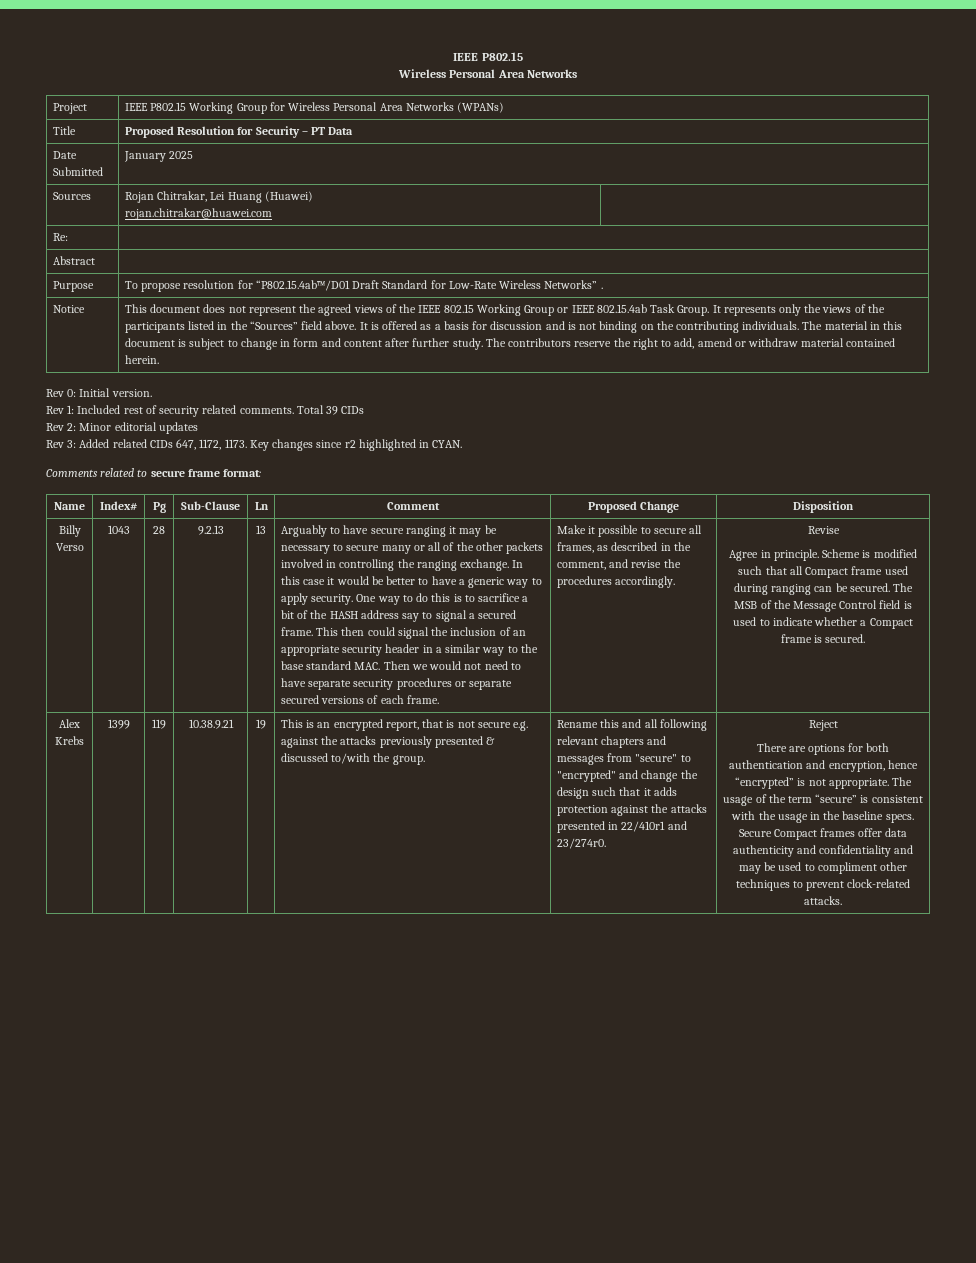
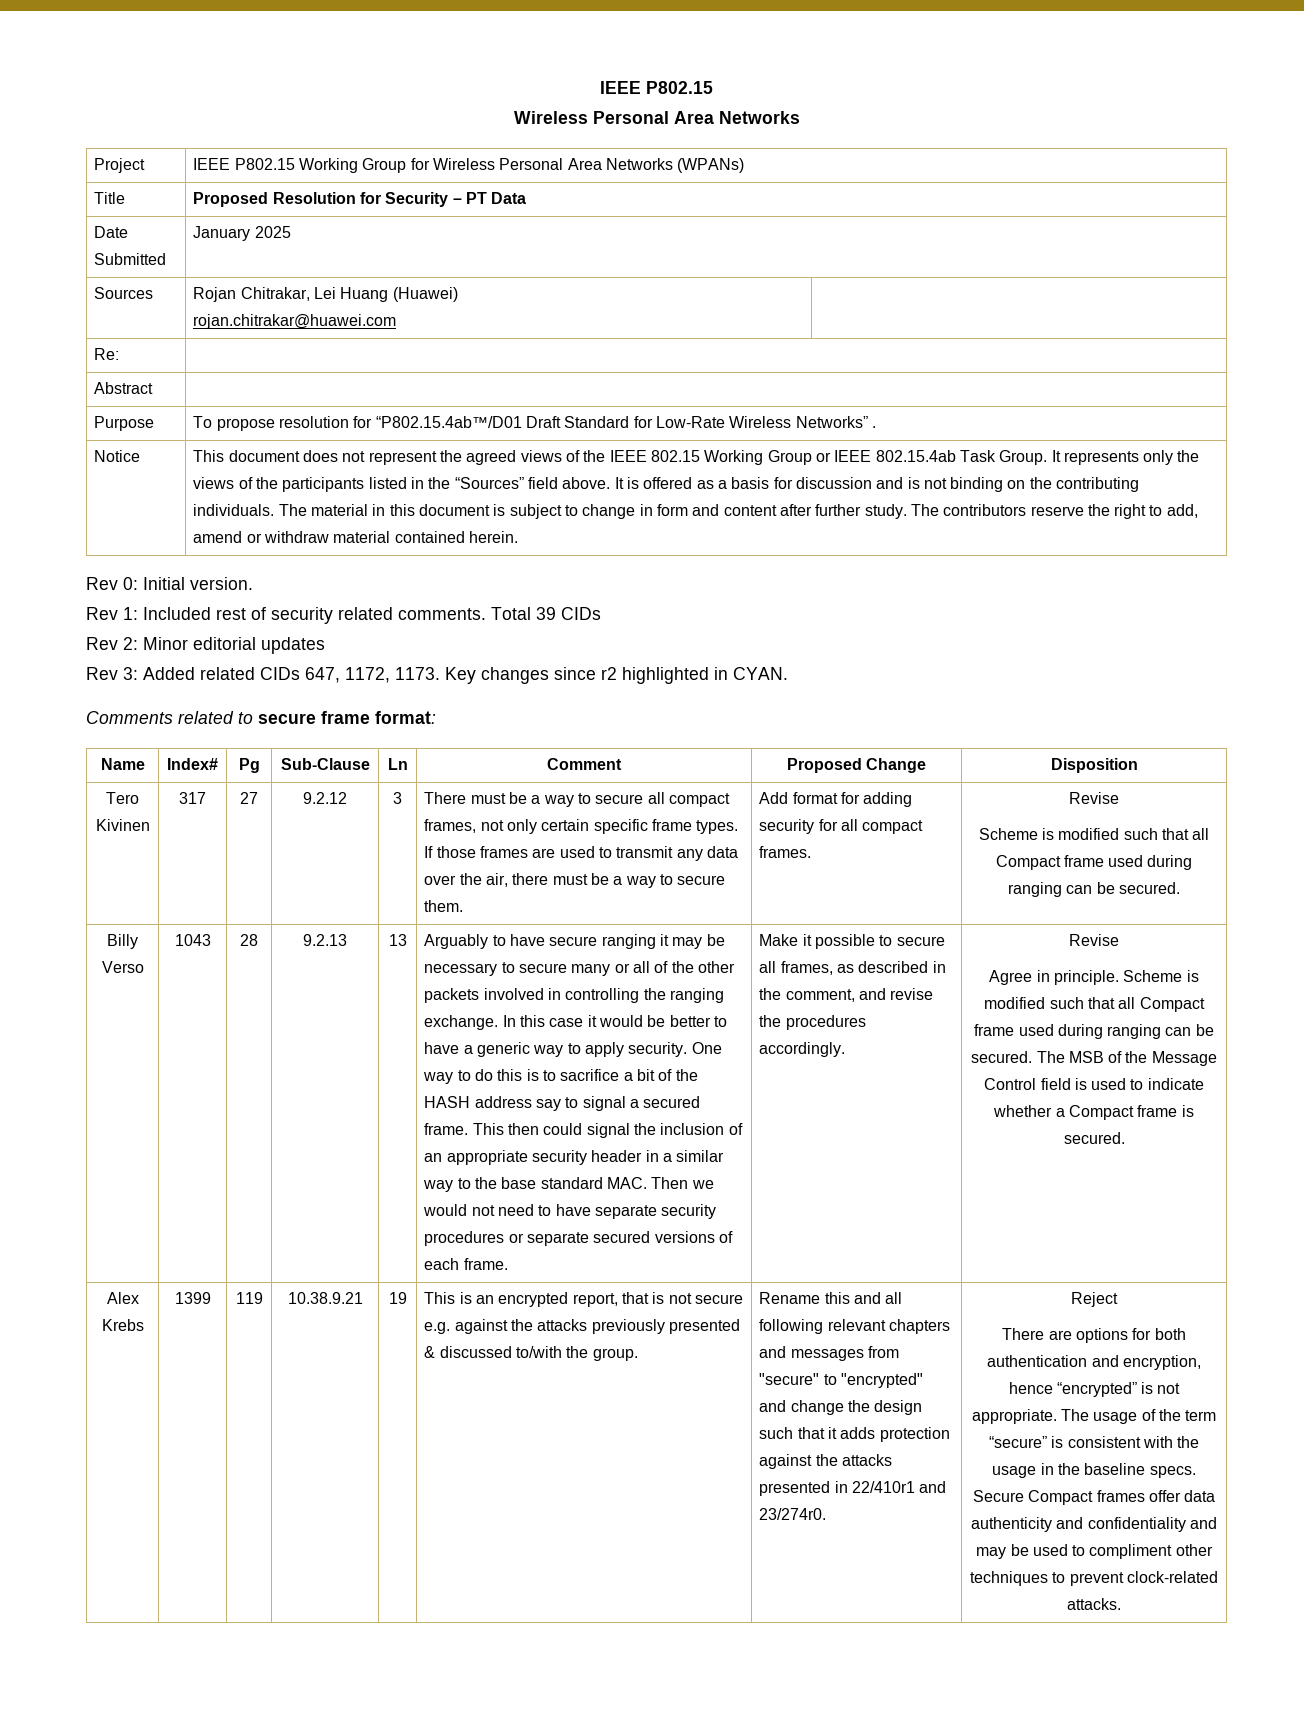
+ Tero Kivinen | 317 | 27 | 9.2.12 | 3 | There must be a way to secure all compact frames, not only certain specific frame types. If those frames are used to transmit any data over the air, there must be a way to secure them. | Add format for adding security for all compact frames. | Revise
+ Scheme is modified such that all Compact frame used during ranging can be secured.

